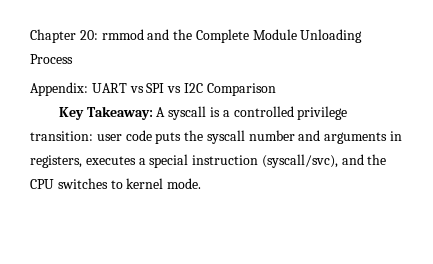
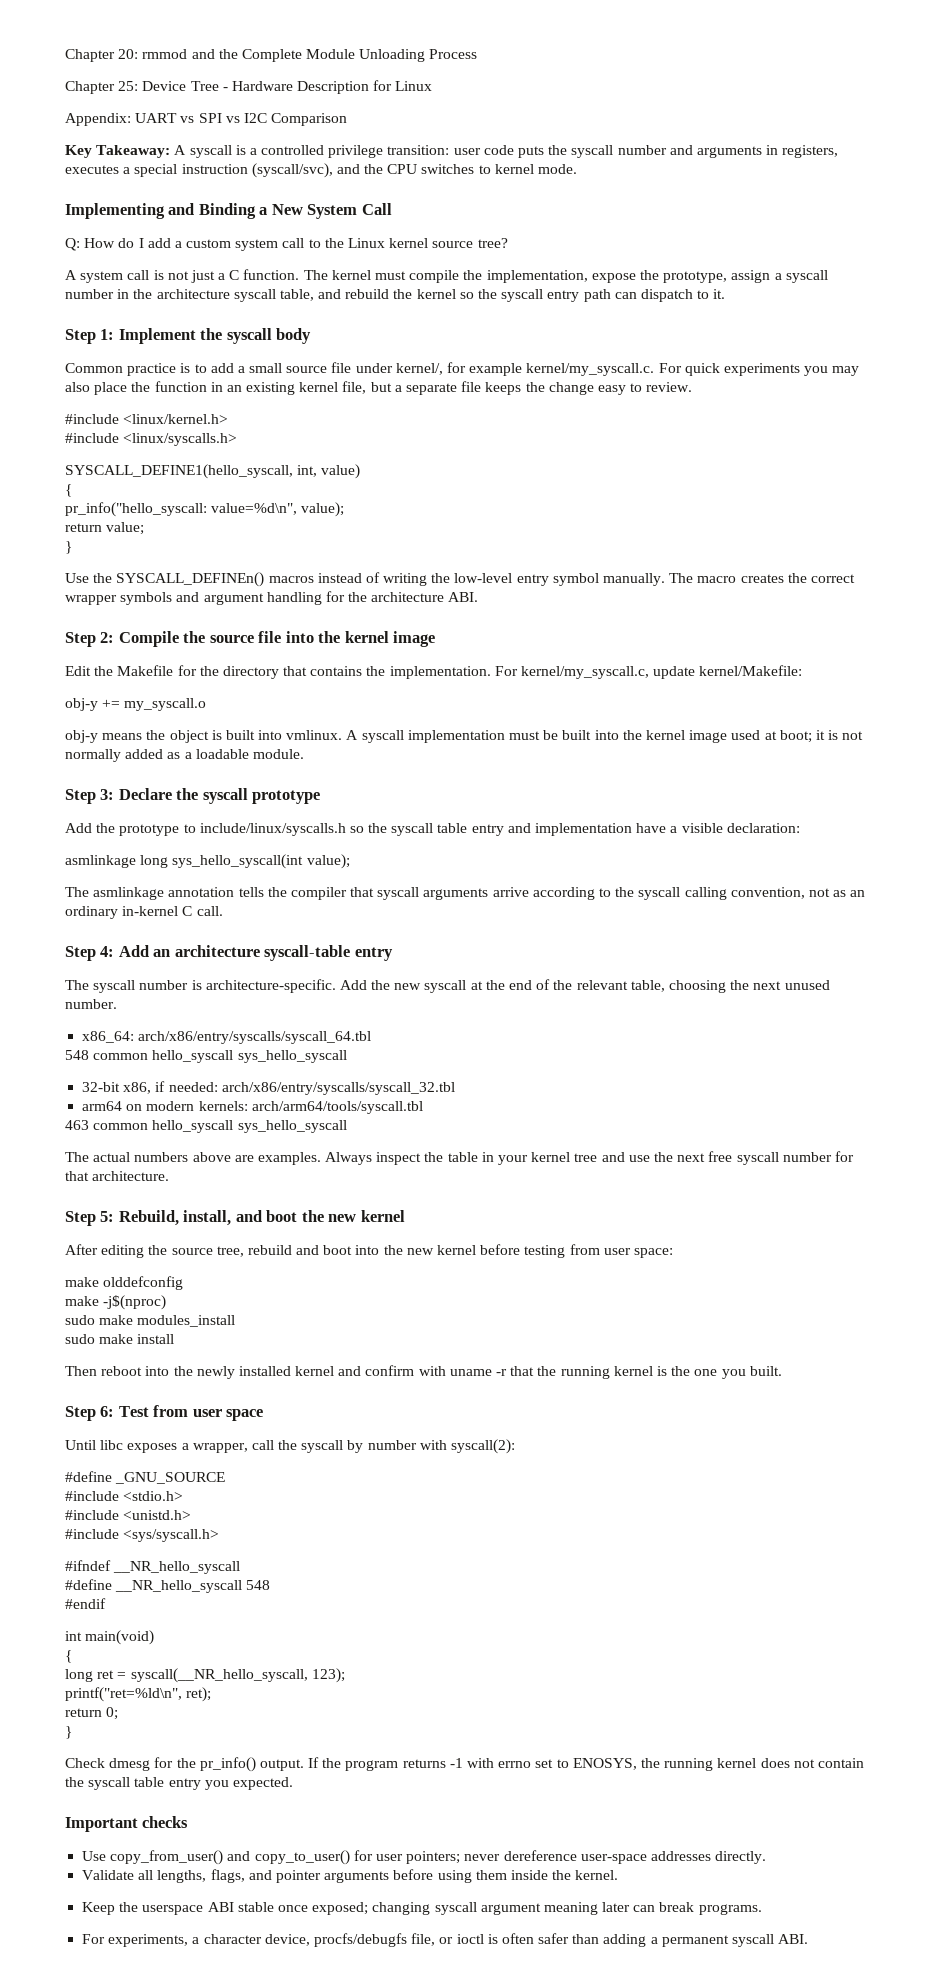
+ Chapter 25: Device Tree - Hardware Description for Linux
+ Implementing and Binding a New System Call
+ Q: How do I add a custom system call to the Linux kernel source tree?
+ A system call is not just a C function. The kernel must compile the implementation, expose the prototype, assign a syscall number in the architecture syscall table, and rebuild the kernel so the syscall entry path can dispatch to it.
+ Step 1: Implement the syscall body
+ Common practice is to add a small source file under kernel/, for example kernel/my_syscall.c. For quick experiments you may also place the function in an existing kernel file, but a separate file keeps the change easy to review.
+ #include <linux/kernel.h>
+ #include <linux/syscalls.h>
+ SYSCALL_DEFINE1(hello_syscall, int, value)
+ {
+ pr_info("hello_syscall: value=%d\n", value);
+ return value;
+ }
+ Use the SYSCALL_DEFINEn() macros instead of writing the low-level entry symbol manually. The macro creates the correct wrapper symbols and argument handling for the architecture ABI.
+ Step 2: Compile the source file into the kernel image
+ Edit the Makefile for the directory that contains the implementation. For kernel/my_syscall.c, update kernel/Makefile:
+ obj-y += my_syscall.o
+ obj-y means the object is built into vmlinux. A syscall implementation must be built into the kernel image used at boot; it is not normally added as a loadable module.
+ Step 3: Declare the syscall prototype
+ Add the prototype to include/linux/syscalls.h so the syscall table entry and implementation have a visible declaration:
+ asmlinkage long sys_hello_syscall(int value);
+ The asmlinkage annotation tells the compiler that syscall arguments arrive according to the syscall calling convention, not as an ordinary in-kernel C call.
+ Step 4: Add an architecture syscall-table entry
+ The syscall number is architecture-specific. Add the new syscall at the end of the relevant table, choosing the next unused number.
+ x86_64: arch/x86/entry/syscalls/syscall_64.tbl
+ 548 common hello_syscall sys_hello_syscall
+ 32-bit x86, if needed: arch/x86/entry/syscalls/syscall_32.tbl
+ arm64 on modern kernels: arch/arm64/tools/syscall.tbl
+ 463 common hello_syscall sys_hello_syscall
+ The actual numbers above are examples. Always inspect the table in your kernel tree and use the next free syscall number for that architecture.
+ Step 5: Rebuild, install, and boot the new kernel
+ After editing the source tree, rebuild and boot into the new kernel before testing from user space:
+ make olddefconfig
+ make -j$(nproc)
+ sudo make modules_install
+ sudo make install
+ Then reboot into the newly installed kernel and confirm with uname -r that the running kernel is the one you built.
+ Step 6: Test from user space
+ Until libc exposes a wrapper, call the syscall by number with syscall(2):
+ #define _GNU_SOURCE
+ #include <stdio.h>
+ #include <unistd.h>
+ #include <sys/syscall.h>
+ #ifndef __NR_hello_syscall
+ #define __NR_hello_syscall 548
+ #endif
+ int main(void)
+ {
+ long ret = syscall(__NR_hello_syscall, 123);
+ printf("ret=%ld\n", ret);
+ return 0;
+ }
+ Check dmesg for the pr_info() output. If the program returns -1 with errno set to ENOSYS, the running kernel does not contain the syscall table entry you expected.
+ Important checks
+ Use copy_from_user() and copy_to_user() for user pointers; never dereference user-space addresses directly.
+ Validate all lengths, flags, and pointer arguments before using them inside the kernel.
+ Keep the userspace ABI stable once exposed; changing syscall argument meaning later can break programs.
+ For experiments, a character device, procfs/debugfs file, or ioctl is often safer than adding a permanent syscall ABI.

